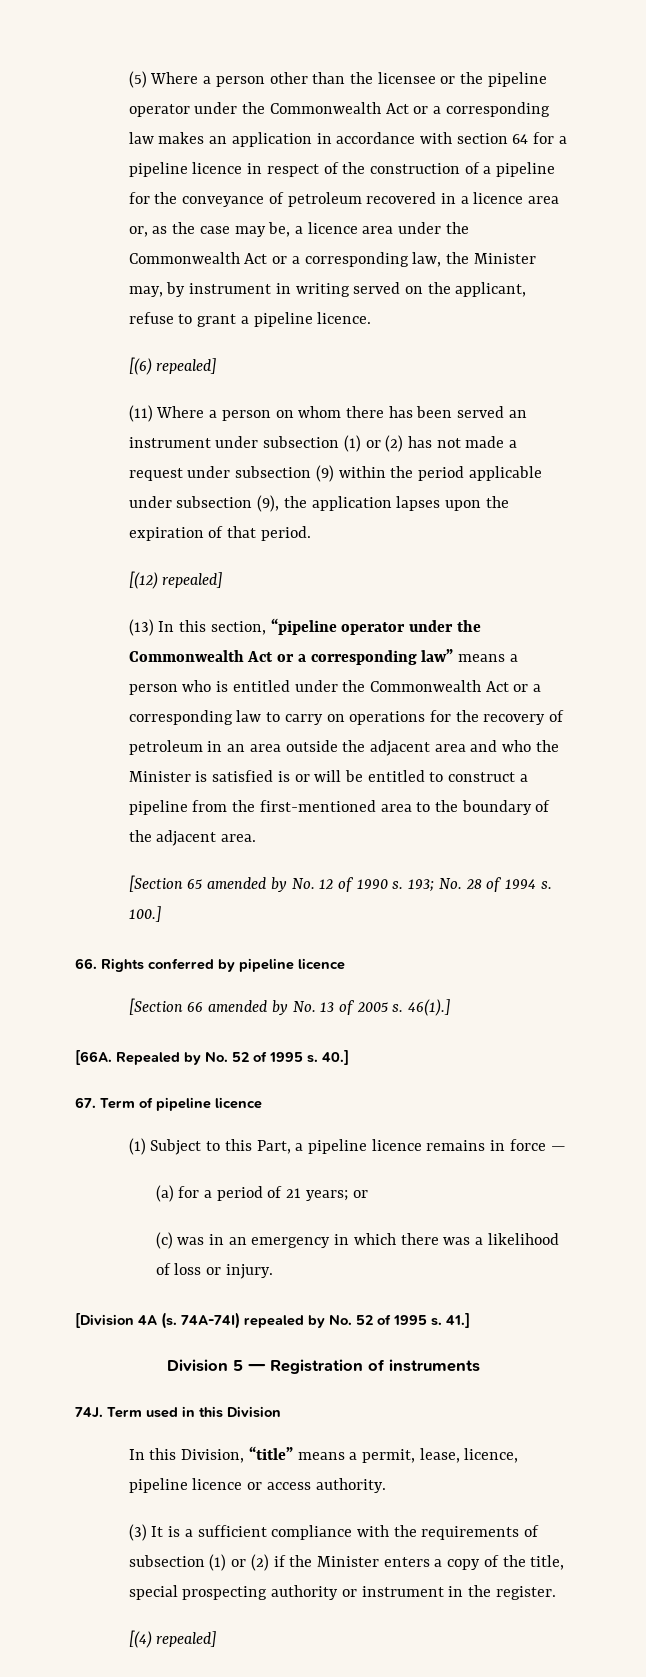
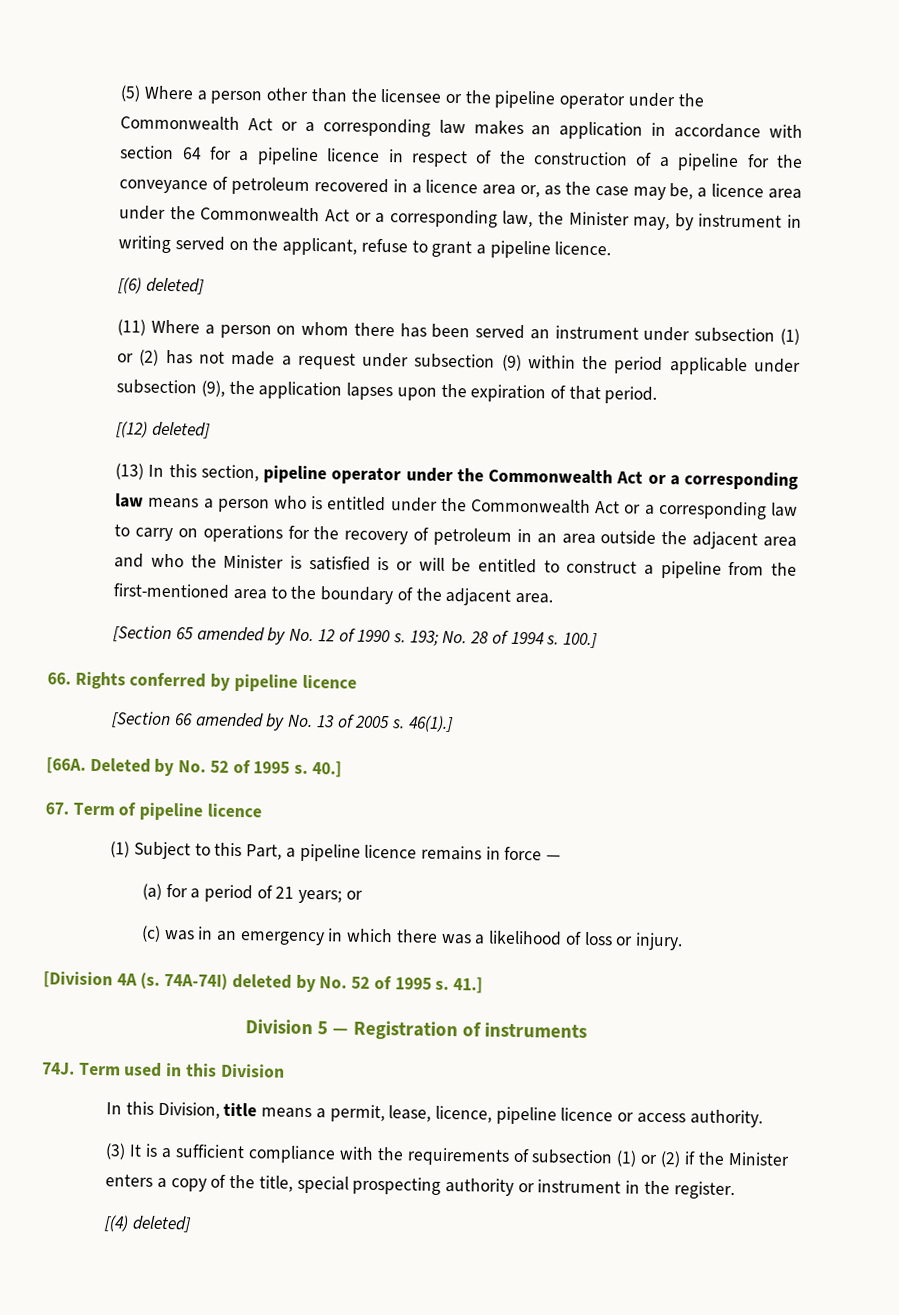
- [(6) repealed]
+ [(6) deleted]
- [(12) repealed]
+ [(12) deleted]
- (13) In this section, “pipeline operator under the Commonwealth Act or a corresponding law” means a person who is entitled under the Commonwealth Act or a corresponding law to carry on operations for the recovery of petroleum in an area outside the adjacent area and who the Minister is satisfied is or will be entitled to construct a pipeline from the first-mentioned area to the boundary of the adjacent area.
+ (13) In this section, pipeline operator under the Commonwealth Act or a corresponding law means a person who is entitled under the Commonwealth Act or a corresponding law to carry on operations for the recovery of petroleum in an area outside the adjacent area and who the Minister is satisfied is or will be entitled to construct a pipeline from the first-mentioned area to the boundary of the adjacent area.
- Repealed by No. 52 of 1995 s.
+ Deleted by No. 52 of 1995 s.
- 74A-74I) repealed by No. 52 of 1995 s.
+ 74A-74I) deleted by No. 52 of 1995 s.
- In this Division, “title” means a permit, lease, licence, pipeline licence or access authority.
+ In this Division, title means a permit, lease, licence, pipeline licence or access authority.
- [(4) repealed]
+ [(4) deleted]

